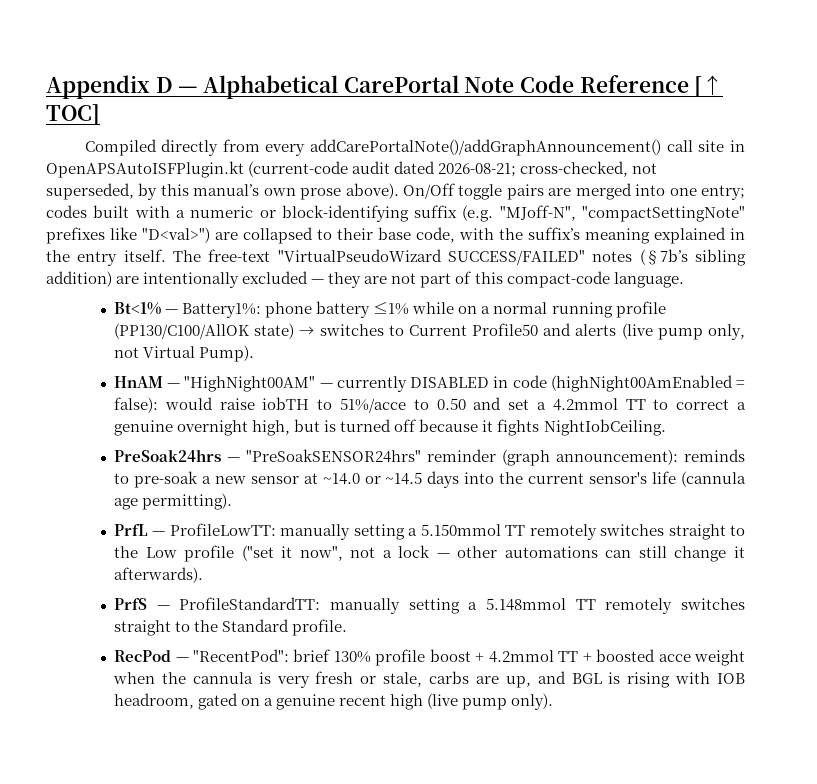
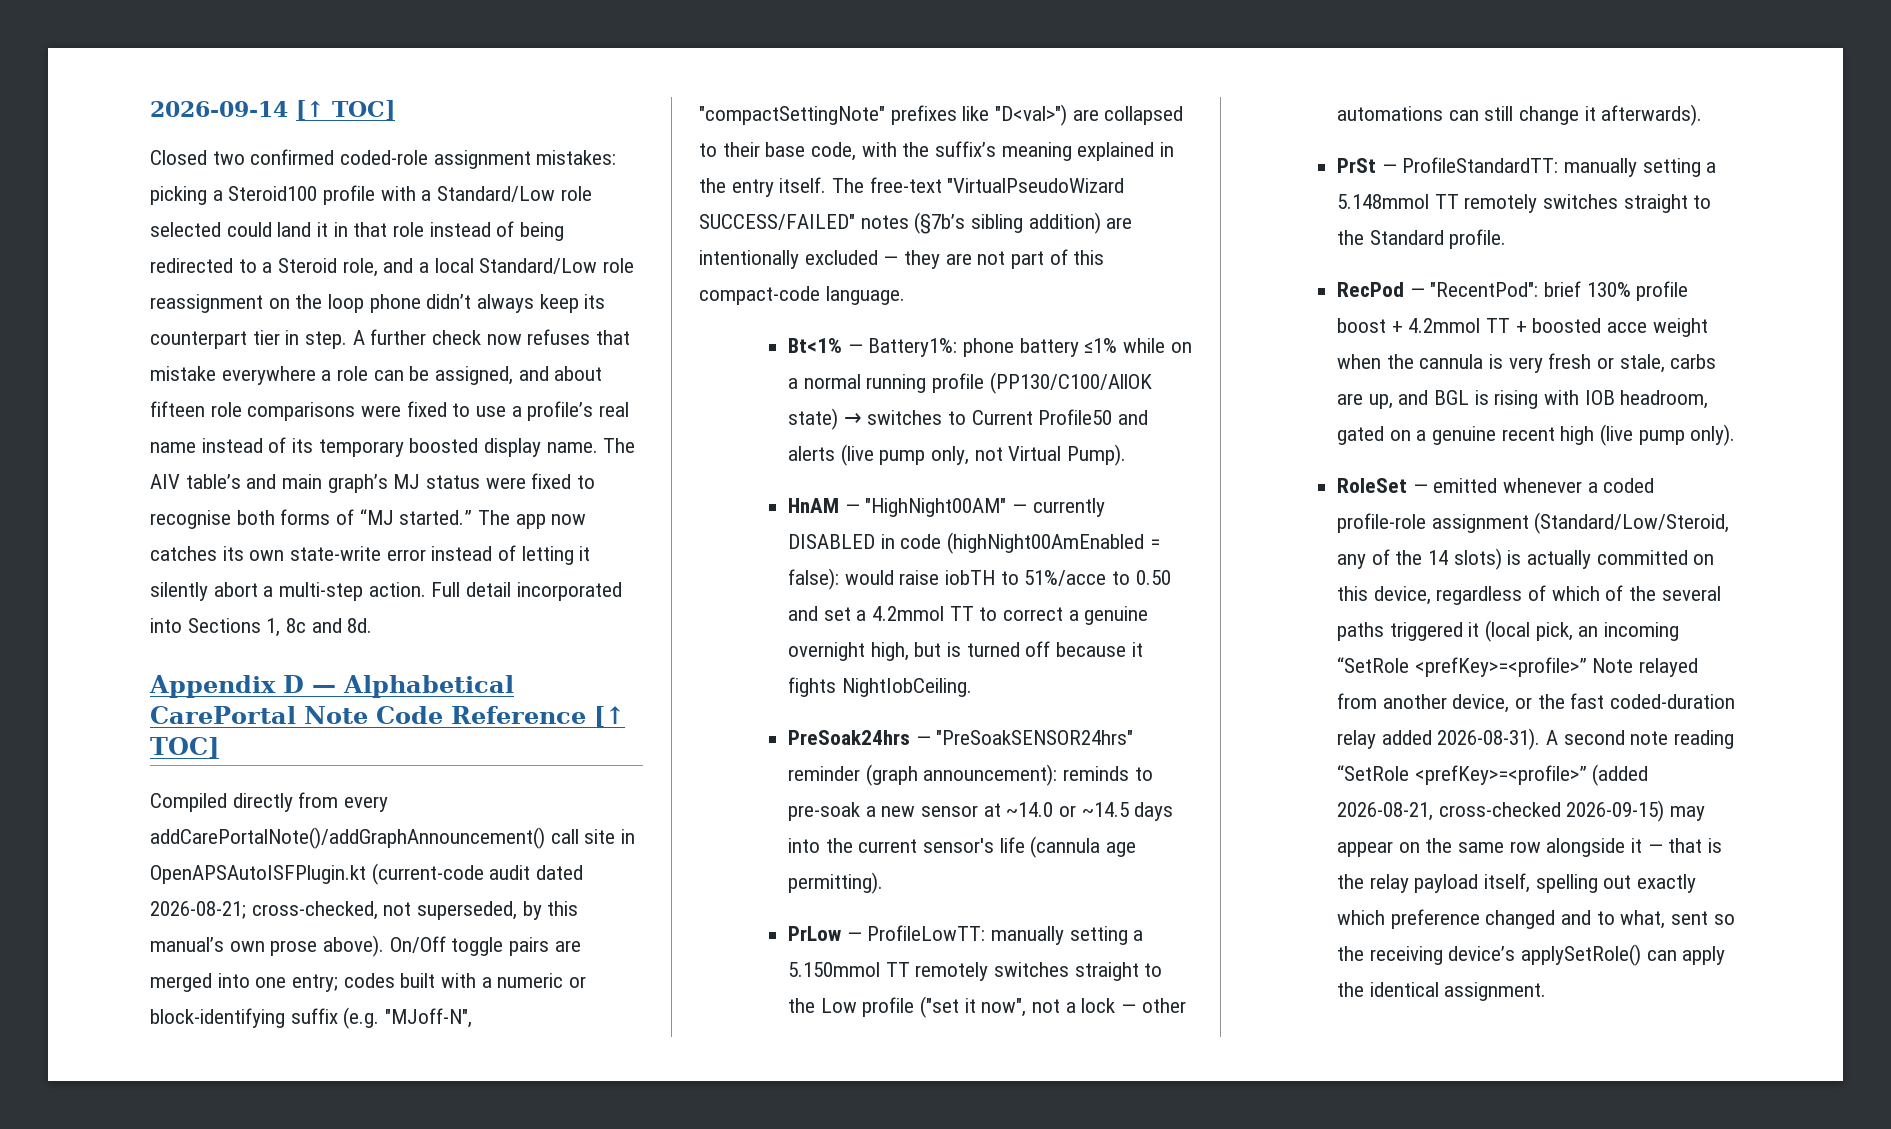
+ 2026-09-14 [↑ TOC]
+ Closed two confirmed coded-role assignment mistakes: picking a Steroid100 profile with a Standard/Low role selected could land it in that role instead of being redirected to a Steroid role, and a local Standard/Low role reassignment on the loop phone didn’t always keep its counterpart tier in step. A further check now refuses that mistake everywhere a role can be assigned, and about fifteen role comparisons were fixed to use a profile’s real name instead of its temporary boosted display name. The AIV table’s and main graph’s MJ status were fixed to recognise both forms of “MJ started.” The app now catches its own state-write error instead of letting it silently abort a multi-step action. Full detail incorporated into Sections 1, 8c and 8d.
- PrfL — ProfileLowTT: manually setting a 5.150mmol TT remotely switches straight to the Low profile ("set it now", not a lock — other automations can still change it afterwards).
+ PrLow — ProfileLowTT: manually setting a 5.150mmol TT remotely switches straight to the Low profile ("set it now", not a lock — other automations can still change it afterwards).
- PrfS — ProfileStandardTT: manually setting a 5.148mmol TT remotely switches straight to the Standard profile.
+ PrSt — ProfileStandardTT: manually setting a 5.148mmol TT remotely switches straight to the Standard profile.
+ RoleSet — emitted whenever a coded profile-role assignment (Standard/Low/Steroid, any of the 14 slots) is actually committed on this device, regardless of which of the several paths triggered it (local pick, an incoming “SetRole <prefKey>=<profile>” Note relayed from another device, or the fast coded-duration relay added 2026-08-31). A second note reading “SetRole <prefKey>=<profile>” (added 2026-08-21, cross-checked 2026-09-15) may appear on the same row alongside it — that is the relay payload itself, spelling out exactly which preference changed and to what, sent so the receiving device’s applySetRole() can apply the identical assignment.

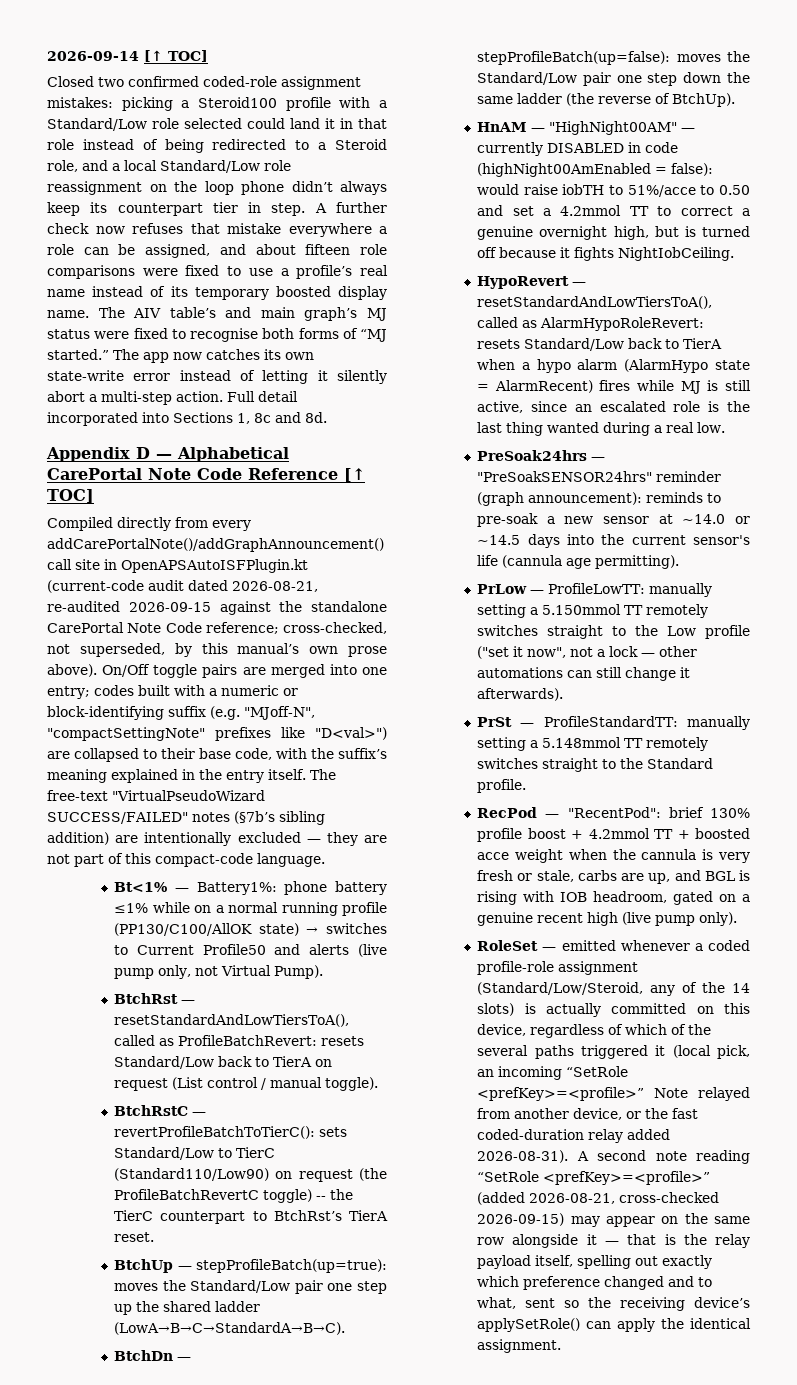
- Compiled directly from every addCarePortalNote()/addGraphAnnouncement() call site in OpenAPSAutoISFPlugin.kt (current-code audit dated 2026-08-21; cross-checked, not superseded, by this manual’s own prose above).
+ Compiled directly from every addCarePortalNote()/addGraphAnnouncement() call site in OpenAPSAutoISFPlugin.kt (current-code audit dated 2026-08-21, re-audited 2026-09-15 against the standalone CarePortal Note Code reference; cross-checked, not superseded, by this manual’s own prose above).
+ BtchRst — resetStandardAndLowTiersToA(), called as ProfileBatchRevert: resets Standard/Low back to TierA on request (List control / manual toggle).
+ BtchRstC — revertProfileBatchToTierC(): sets Standard/Low to TierC (Standard110/Low90) on request (the ProfileBatchRevertC toggle) -- the TierC counterpart to BtchRst’s TierA reset.
+ BtchUp — stepProfileBatch(up=true): moves the Standard/Low pair one step up the shared ladder (LowA→B→C→StandardA→B→C).
+ BtchDn — stepProfileBatch(up=false): moves the Standard/Low pair one step down the same ladder (the reverse of BtchUp).
+ HypoRevert — resetStandardAndLowTiersToA(), called as AlarmHypoRoleRevert: resets Standard/Low back to TierA when a hypo alarm (AlarmHypo state = AlarmRecent) fires while MJ is still active, since an escalated role is the last thing wanted during a real low.

